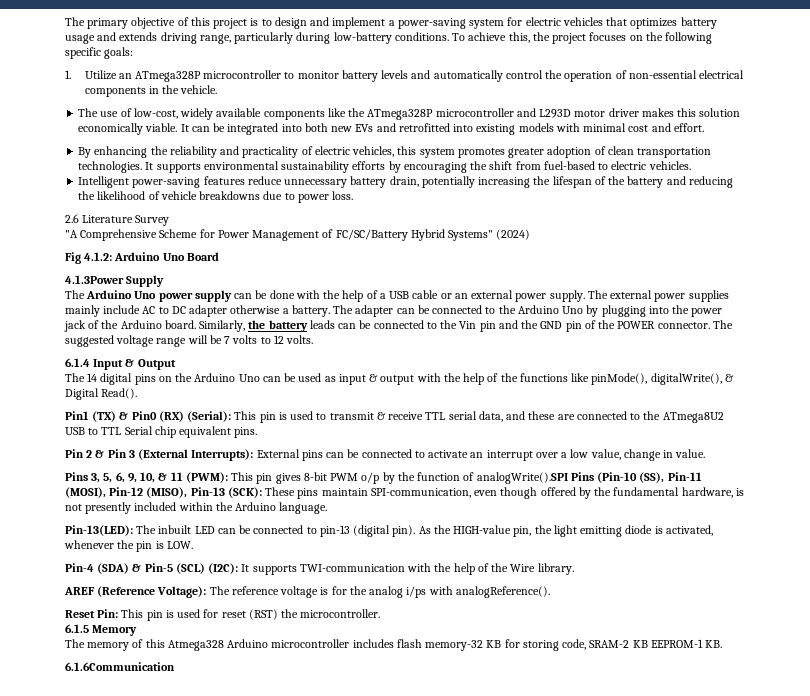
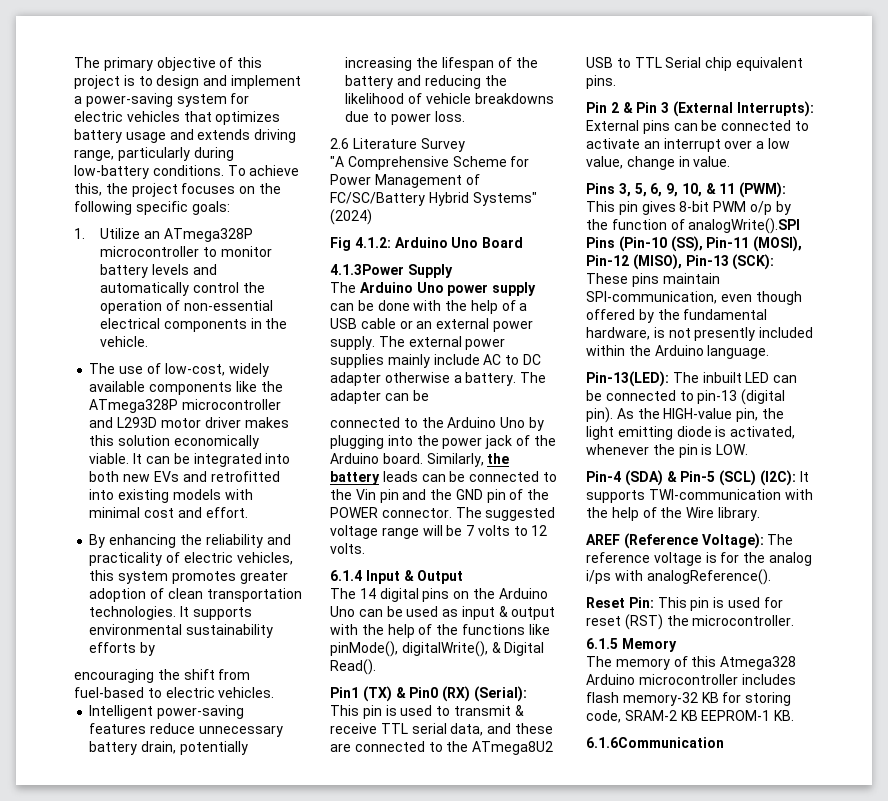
- It supports environmental sustainability efforts by encouraging the shift from fuel-based to electric vehicles.
+ It supports environmental sustainability efforts by
+ encouraging the shift from fuel-based to electric vehicles.
- The adapter can be connected to the Arduino Uno by plugging into the power jack of the Arduino board.
+ The adapter can be
+ connected to the Arduino Uno by plugging into the power jack of the Arduino board.

